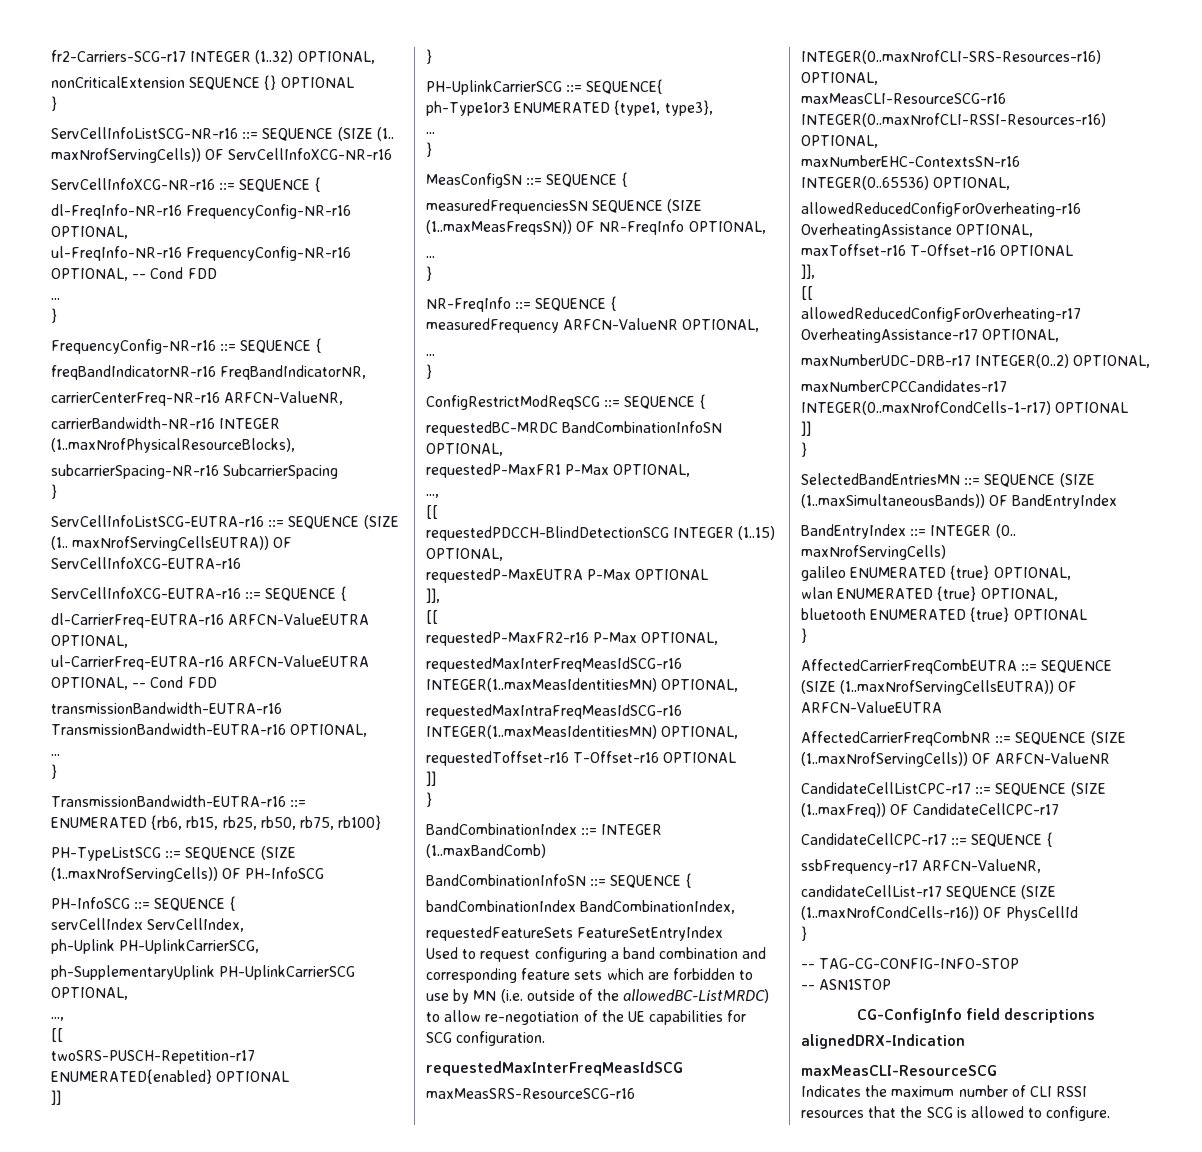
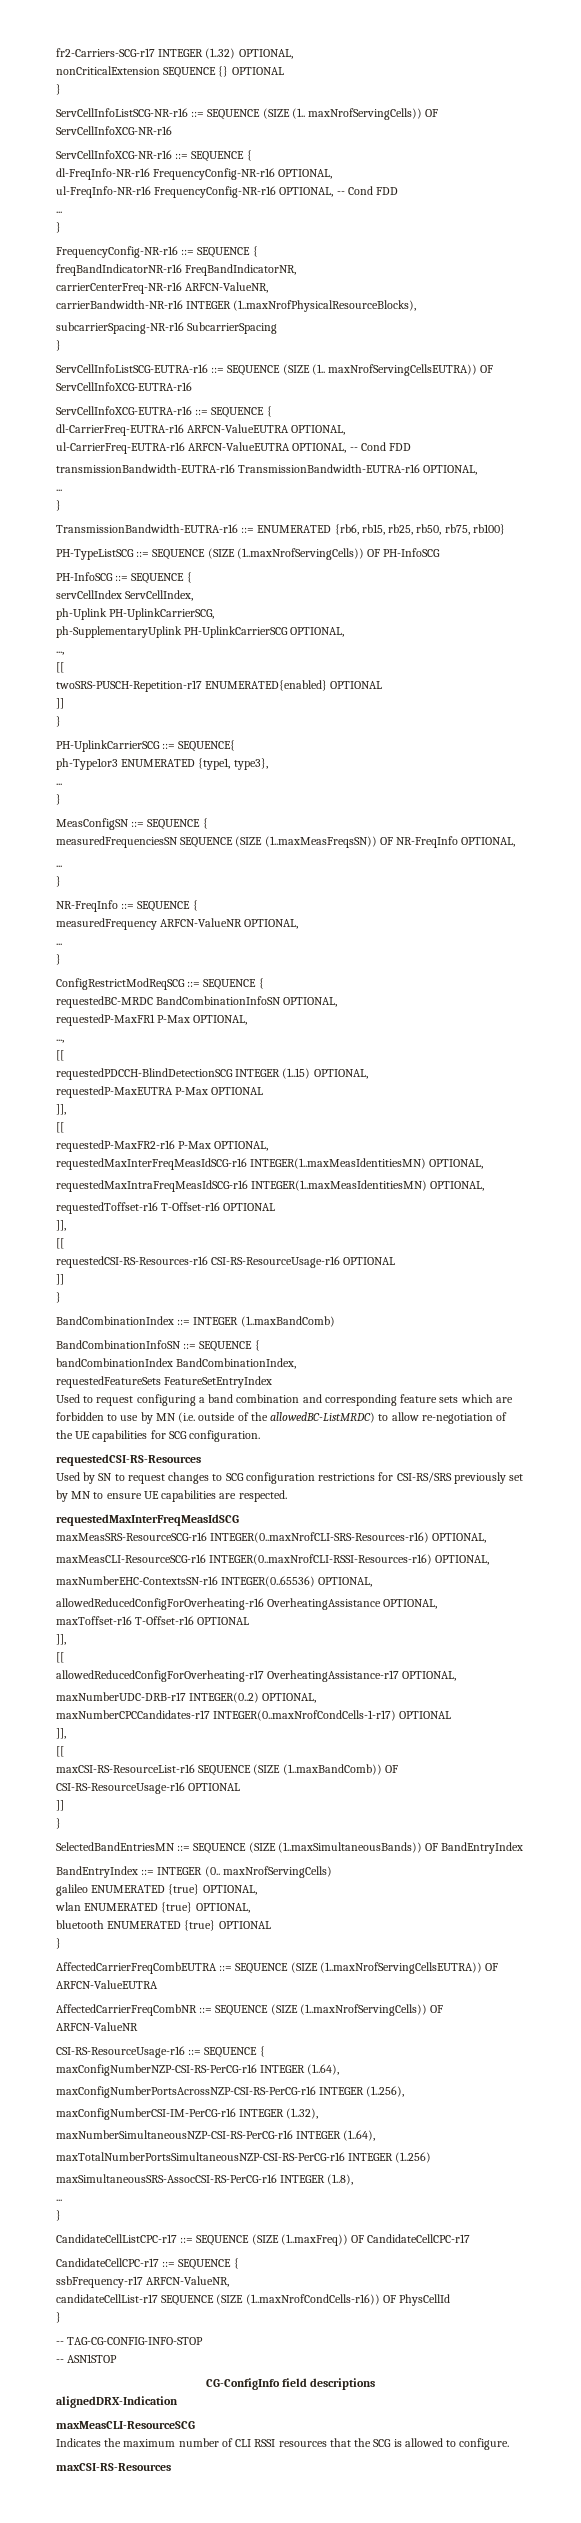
  requestedToffset-r16 T-Offset-r16 OPTIONAL
+ ]],
+ [[
+ requestedCSI-RS-Resources-r16 CSI-RS-ResourceUsage-r16 OPTIONAL
+ requestedCSI-RS-Resources
+ Used by SN to request changes to SCG configuration restrictions for CSI-RS/SRS previously set by MN to ensure UE capabilities are respected.
  maxNumberCPCCandidates-r17 INTEGER(0..maxNrofCondCells-1-r17) OPTIONAL
+ ]],
+ [[
+ maxCSI-RS-ResourceList-r16 SEQUENCE (SIZE (1..maxBandComb)) OF CSI-RS-ResourceUsage-r16 OPTIONAL
+ CSI-RS-ResourceUsage-r16 ::= SEQUENCE {
+ maxConfigNumberNZP-CSI-RS-PerCG-r16 INTEGER (1..64),
+ maxConfigNumberPortsAcrossNZP-CSI-RS-PerCG-r16 INTEGER (1..256),
+ maxConfigNumberCSI-IM-PerCG-r16 INTEGER (1..32),
+ maxNumberSimultaneousNZP-CSI-RS-PerCG-r16 INTEGER (1..64),
+ maxTotalNumberPortsSimultaneousNZP-CSI-RS-PerCG-r16 INTEGER (1..256)
+ maxSimultaneousSRS-AssocCSI-RS-PerCG-r16 INTEGER (1..8),
+ ...
+ }
+ maxCSI-RS-Resources

